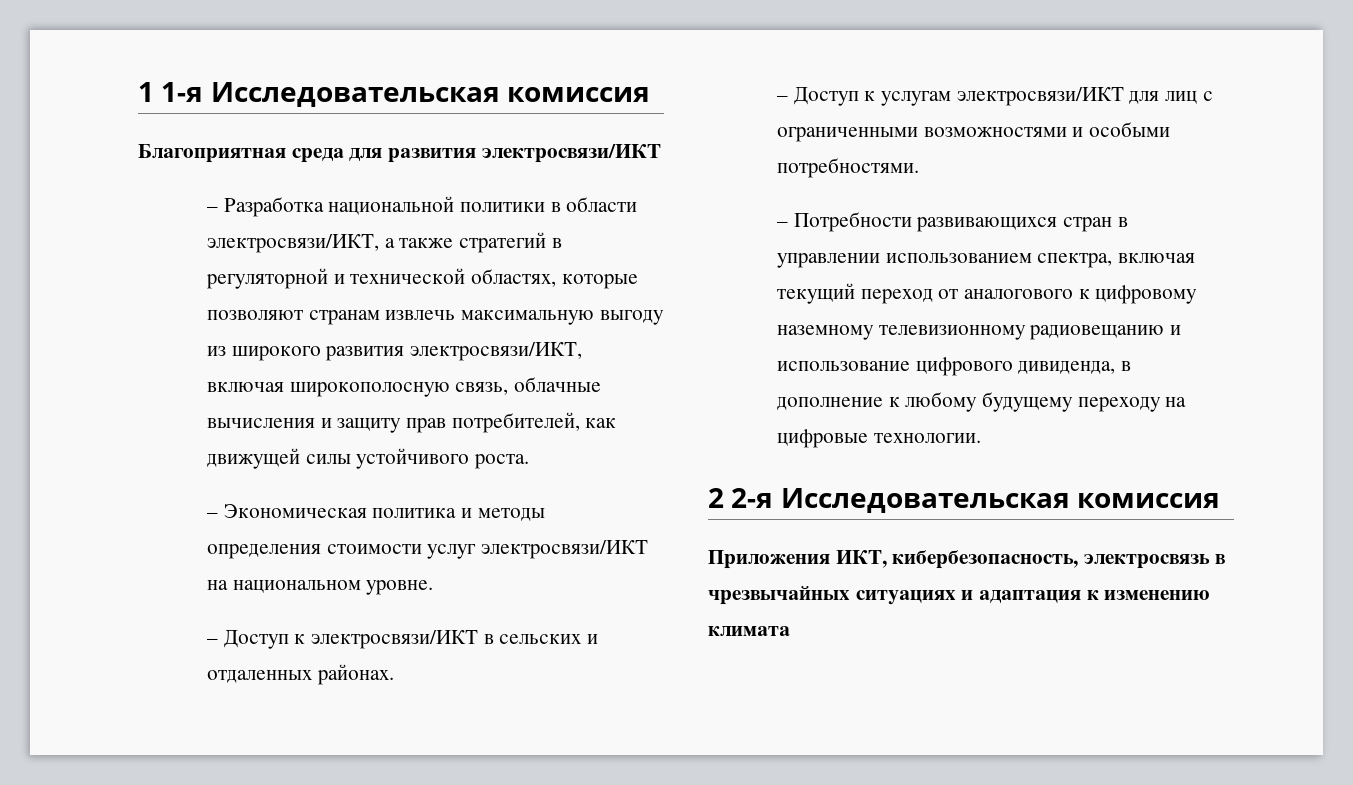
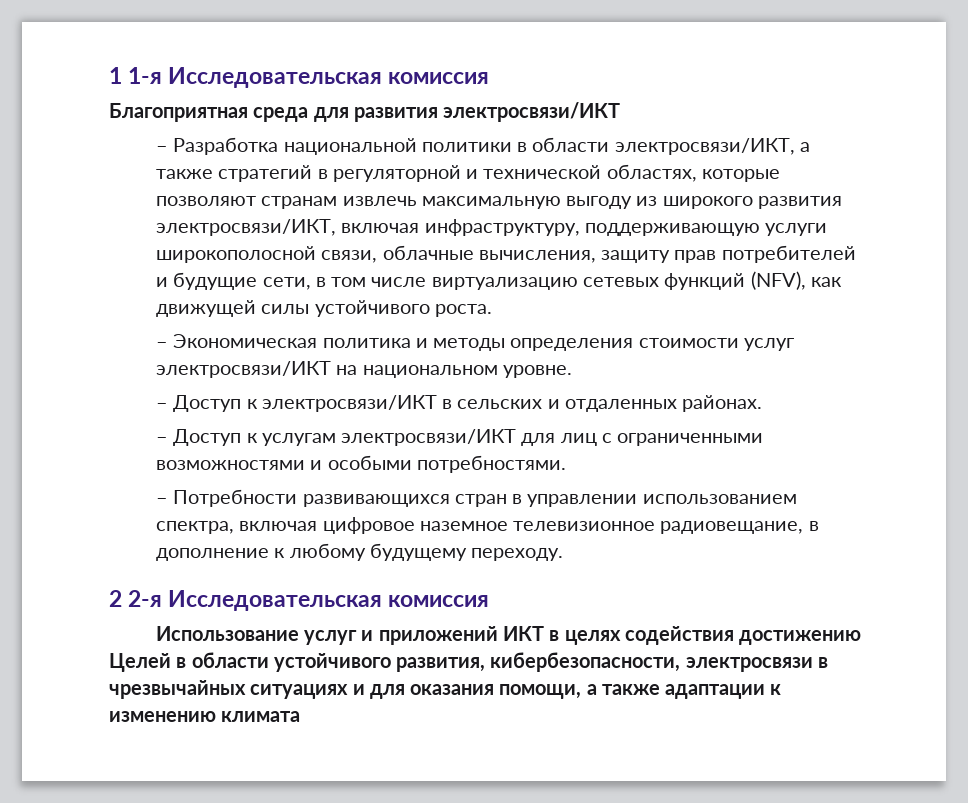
- – Разработка национальной политики в области электросвязи/ИКТ, а также стратегий в регуляторной и технической областях, которые позволяют странам извлечь максимальную выгоду из широкого развития электросвязи/ИКТ, включая широкополосную связь, облачные вычисления и защиту прав потребителей, как движущей силы устойчивого роста.
+ – Разработка национальной политики в области электросвязи/ИКТ, а также стратегий в регуляторной и технической областях, которые позволяют странам извлечь максимальную выгоду из широкого развития электросвязи/ИКТ, включая инфраструктуру, поддерживающую услуги широкополосной связи, облачные вычисления, защиту прав потребителей и будущие сети, в том числе виртуализацию сетевых функций (NFV), как движущей силы устойчивого роста.
- – Потребности развивающихся стран в управлении использованием спектра, включая текущий переход от аналогового к цифровому наземному телевизионному радиовещанию и использование цифрового дивиденда, в дополнение к любому будущему переходу на цифровые технологии.
+ – Потребности развивающихся стран в управлении использованием спектра, включая цифровое наземное телевизионное радиовещание, в дополнение к любому будущему переходу.
- Приложения ИКТ, кибербезопасность, электросвязь в чрезвычайных ситуациях и адаптация к изменению климата
+ Использование услуг и приложений ИКТ в целях содействия достижению Целей в области устойчивого развития, кибербезопасности, электросвязи в чрезвычайных ситуациях и для оказания помощи, а также адаптации к изменению климата

